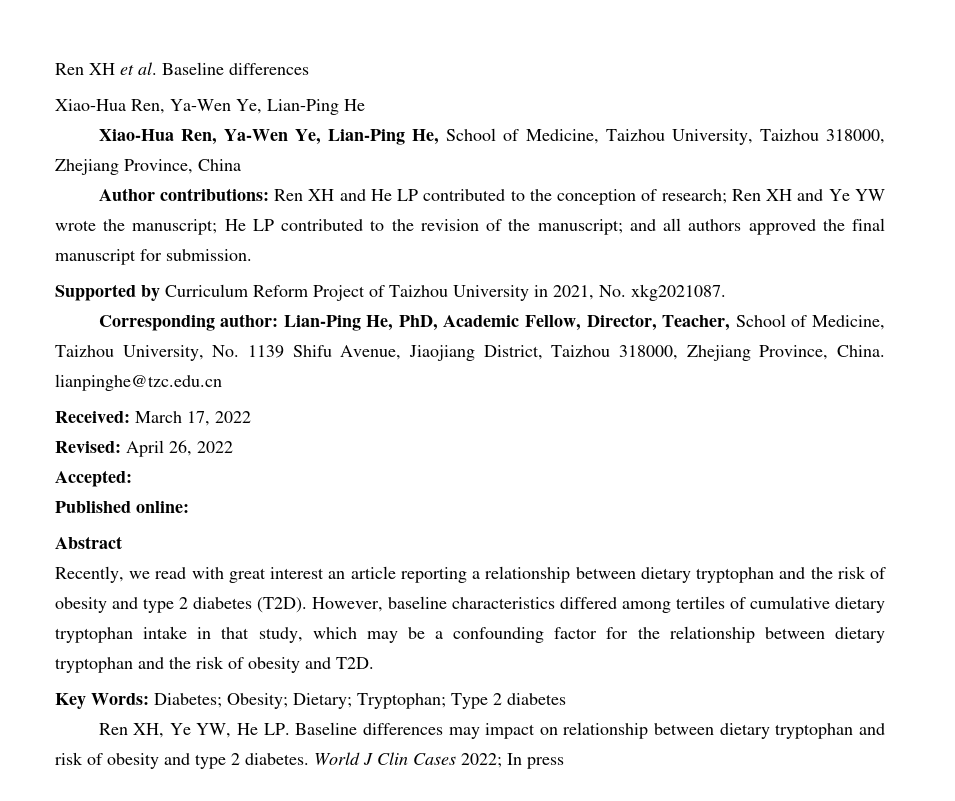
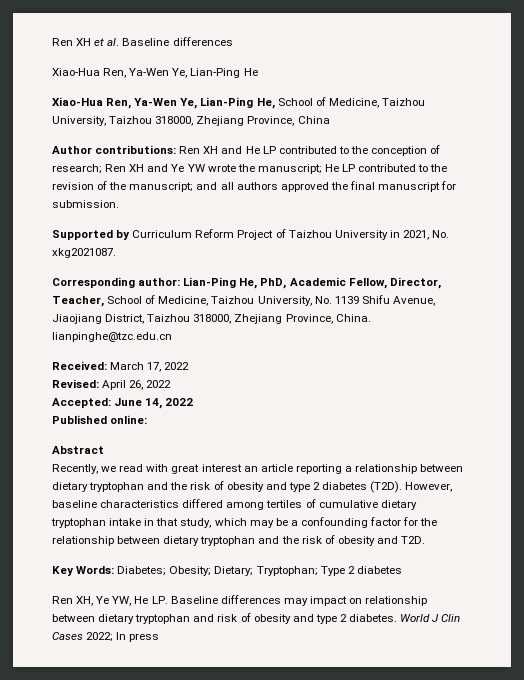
- Accepted:
+ Accepted: June 14, 2022

